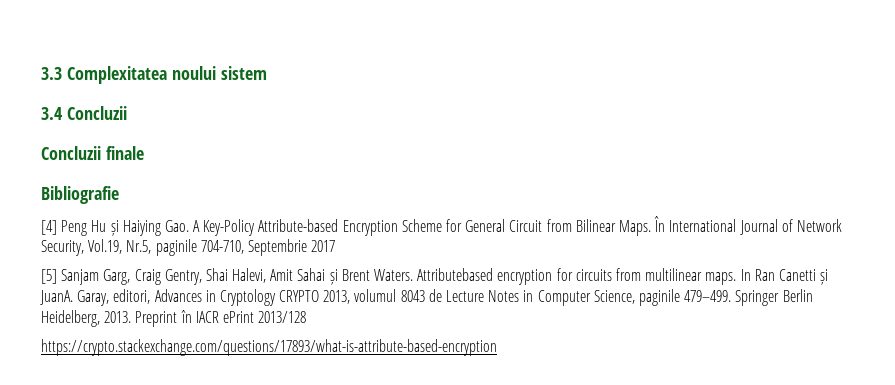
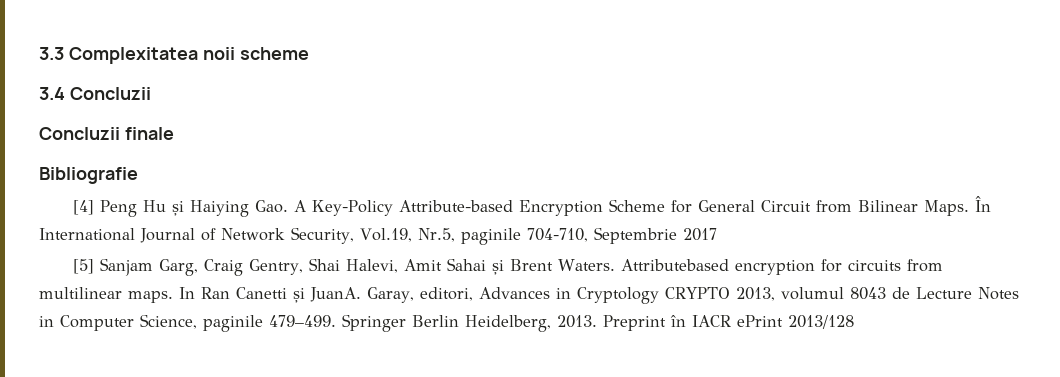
- 3.3 Complexitatea noului sistem
+ 3.3 Complexitatea noii scheme
- https://crypto.stackexchange.com/questions/17893/what-is-attribute-based-encryption

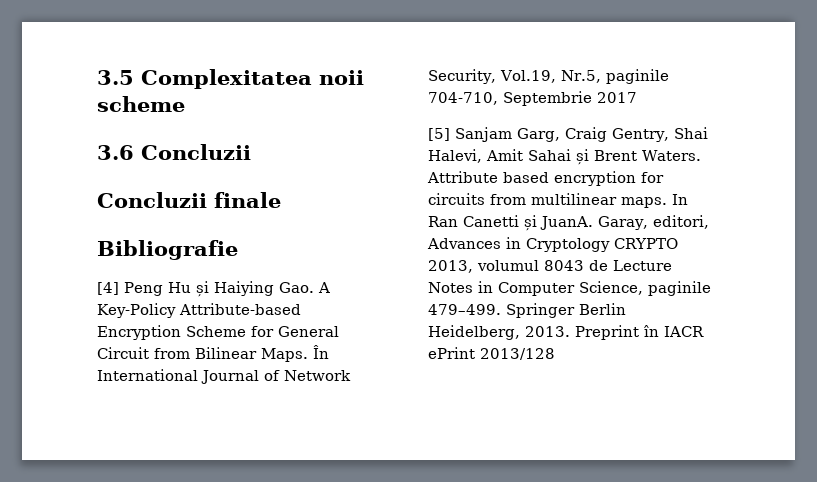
- 3.3 Complexitatea noii scheme
+ 3.5 Complexitatea noii scheme
- 3.4 Concluzii
+ 3.6 Concluzii
- Attributebased encryption for circuits from multilinear maps.
+ Attribute based encryption for circuits from multilinear maps.

